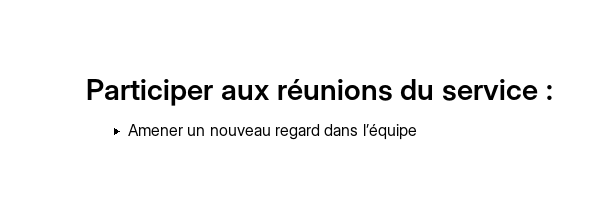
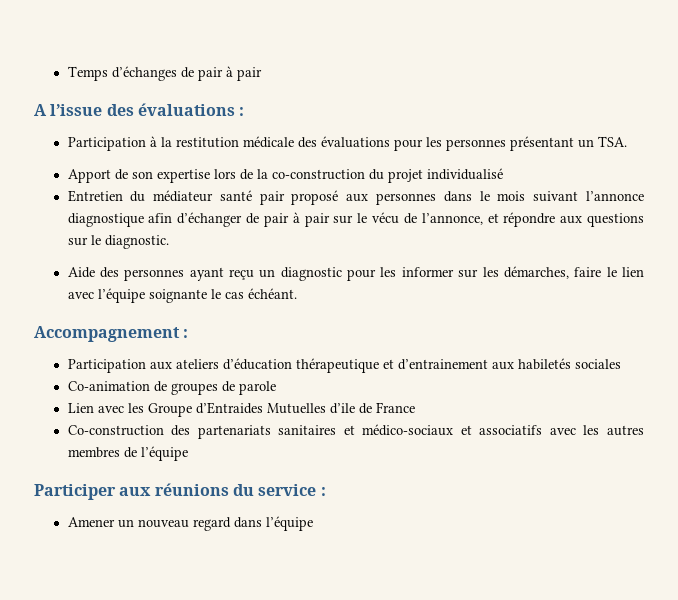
+ Temps d’échanges de pair à pair
+ A l’issue des évaluations :
+ Participation à la restitution médicale des évaluations pour les personnes présentant un TSA.
+ Apport de son expertise lors de la co-construction du projet individualisé
+ Entretien du médiateur santé pair proposé aux personnes dans le mois suivant l’annonce diagnostique afin d’échanger de pair à pair sur le vécu de l’annonce, et répondre aux questions sur le diagnostic.
+ Aide des personnes ayant reçu un diagnostic pour les informer sur les démarches, faire le lien avec l’équipe soignante le cas échéant.
+ Accompagnement :
+ Participation aux ateliers d’éducation thérapeutique et d’entrainement aux habiletés sociales
+ Co-animation de groupes de parole
+ Lien avec les Groupe d’Entraides Mutuelles d’ile de France
+ Co-construction des partenariats sanitaires et médico-sociaux et associatifs avec les autres membres de l’équipe

